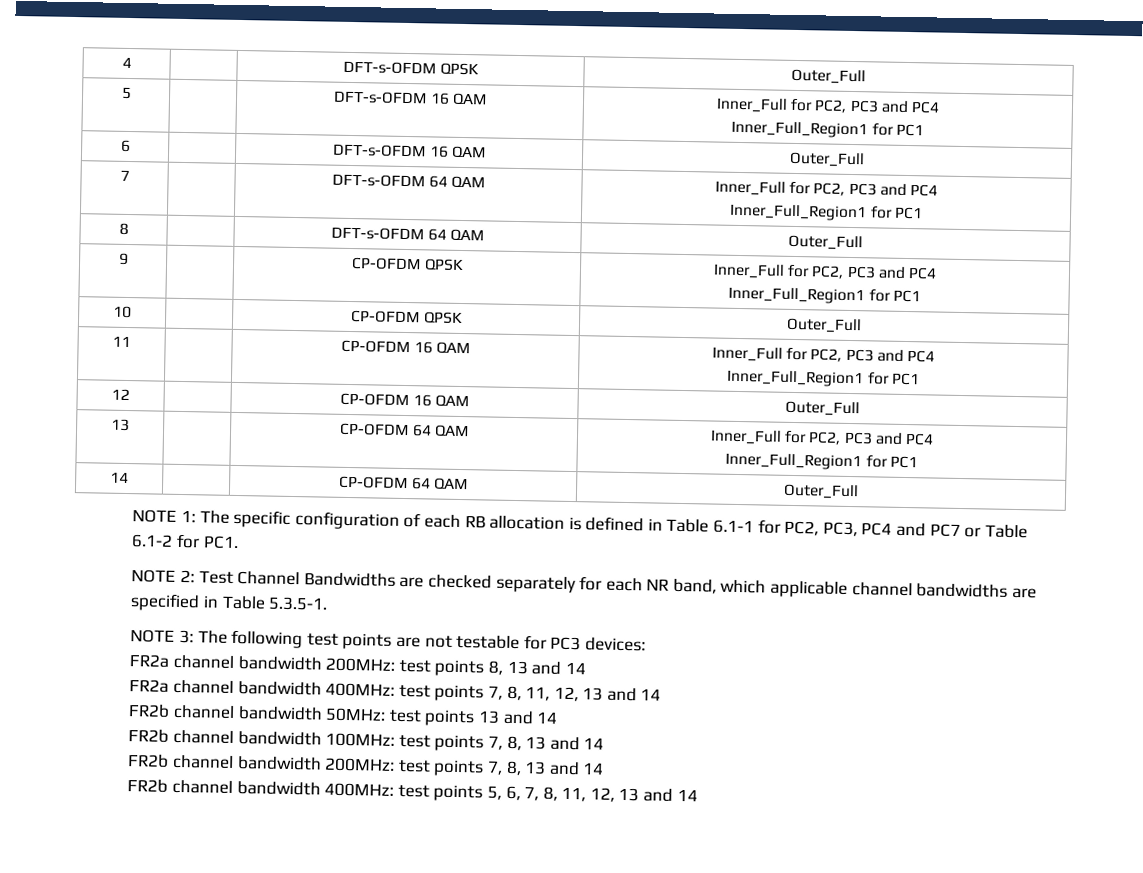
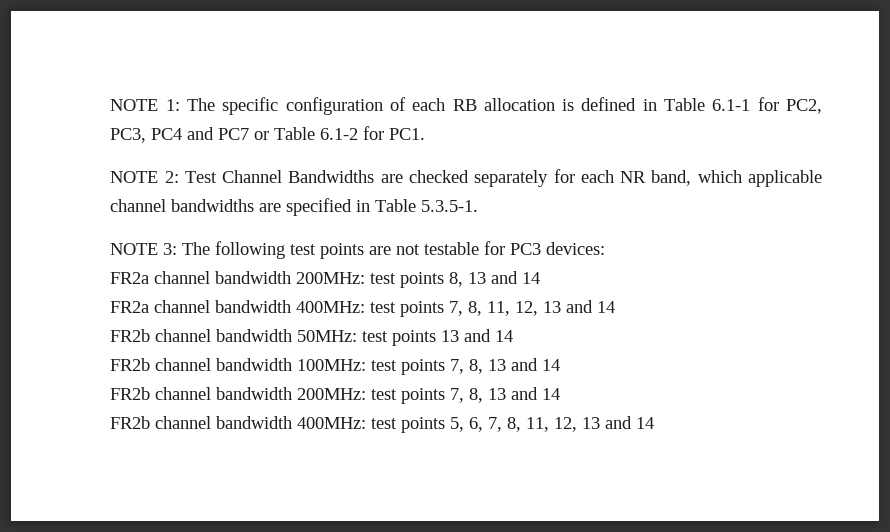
- 4 | | DFT-s-OFDM QPSK | Outer_Full
- 5 | | DFT-s-OFDM 16 QAM | Inner_Full for PC2, PC3 and PC4
- Inner_Full_Region1 for PC1
- 6 | | DFT-s-OFDM 16 QAM | Outer_Full
- 7 | | DFT-s-OFDM 64 QAM | Inner_Full for PC2, PC3 and PC4
- Inner_Full_Region1 for PC1
- 8 | | DFT-s-OFDM 64 QAM | Outer_Full
- 9 | | CP-OFDM QPSK | Inner_Full for PC2, PC3 and PC4
- Inner_Full_Region1 for PC1
- 10 | | CP-OFDM QPSK | Outer_Full
- 11 | | CP-OFDM 16 QAM | Inner_Full for PC2, PC3 and PC4
- Inner_Full_Region1 for PC1
- 12 | | CP-OFDM 16 QAM | Outer_Full
- 13 | | CP-OFDM 64 QAM | Inner_Full for PC2, PC3 and PC4
- Inner_Full_Region1 for PC1
- 14 | | CP-OFDM 64 QAM | Outer_Full

